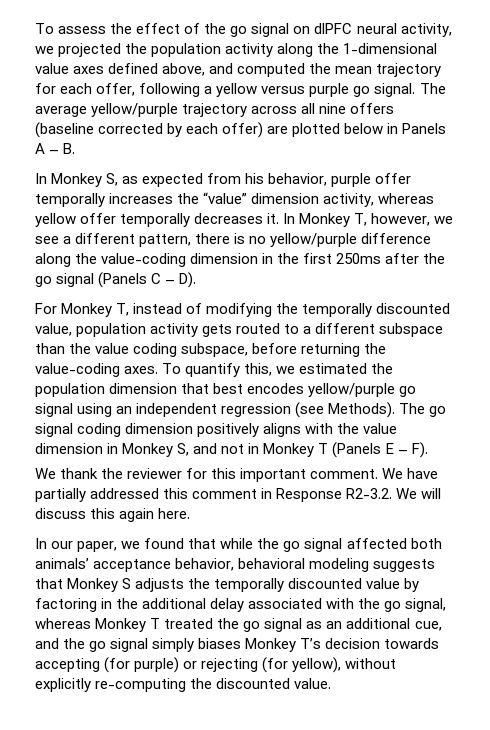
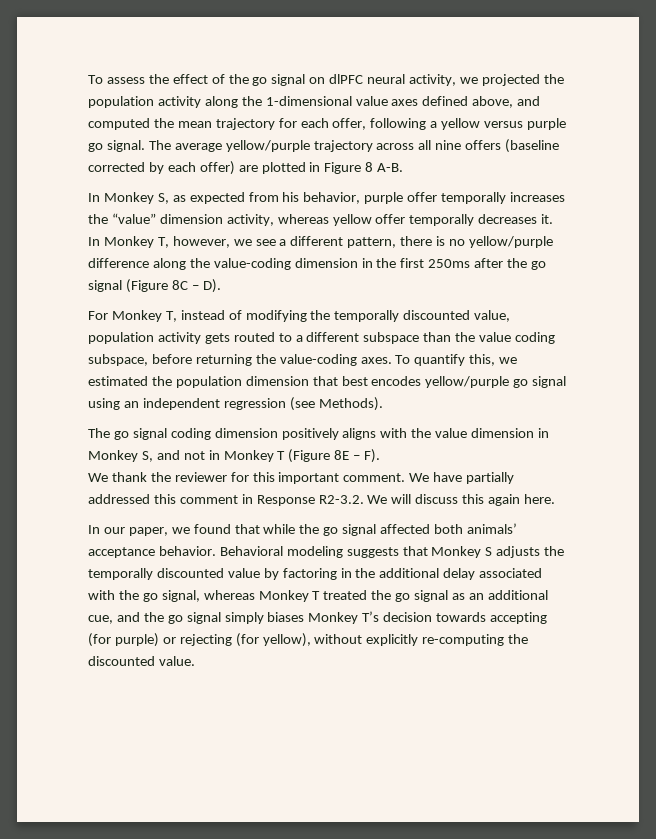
- The average yellow/purple trajectory across all nine offers (baseline corrected by each offer) are plotted below in Panels A – B.
+ The average yellow/purple trajectory across all nine offers (baseline corrected by each offer) are plotted in Figure 8 A-B.
- In Monkey T, however, we see a different pattern, there is no yellow/purple difference along the value-coding dimension in the first 250ms after the go signal (Panels C – D).
+ In Monkey T, however, we see a different pattern, there is no yellow/purple difference along the value-coding dimension in the first 250ms after the go signal (Figure 8C – D).
- To quantify this, we estimated the population dimension that best encodes yellow/purple go signal using an independent regression (see Methods). The go signal coding dimension positively aligns with the value dimension in Monkey S, and not in Monkey T (Panels E – F).
+ To quantify this, we estimated the population dimension that best encodes yellow/purple go signal using an independent regression (see Methods).
+ The go signal coding dimension positively aligns with the value dimension in Monkey S, and not in Monkey T (Figure 8E – F).
- In our paper, we found that while the go signal affected both animals’ acceptance behavior, behavioral modeling suggests that Monkey S adjusts the temporally discounted value by factoring in the additional delay associated with the go signal, whereas Monkey T treated the go signal as an additional cue, and the go signal simply biases Monkey T’s decision towards accepting (for purple) or rejecting (for yellow), without explicitly re-computing the discounted value.
+ In our paper, we found that while the go signal affected both animals’ acceptance behavior. Behavioral modeling suggests that Monkey S adjusts the temporally discounted value by factoring in the additional delay associated with the go signal, whereas Monkey T treated the go signal as an additional cue, and the go signal simply biases Monkey T’s decision towards accepting (for purple) or rejecting (for yellow), without explicitly re-computing the discounted value.

